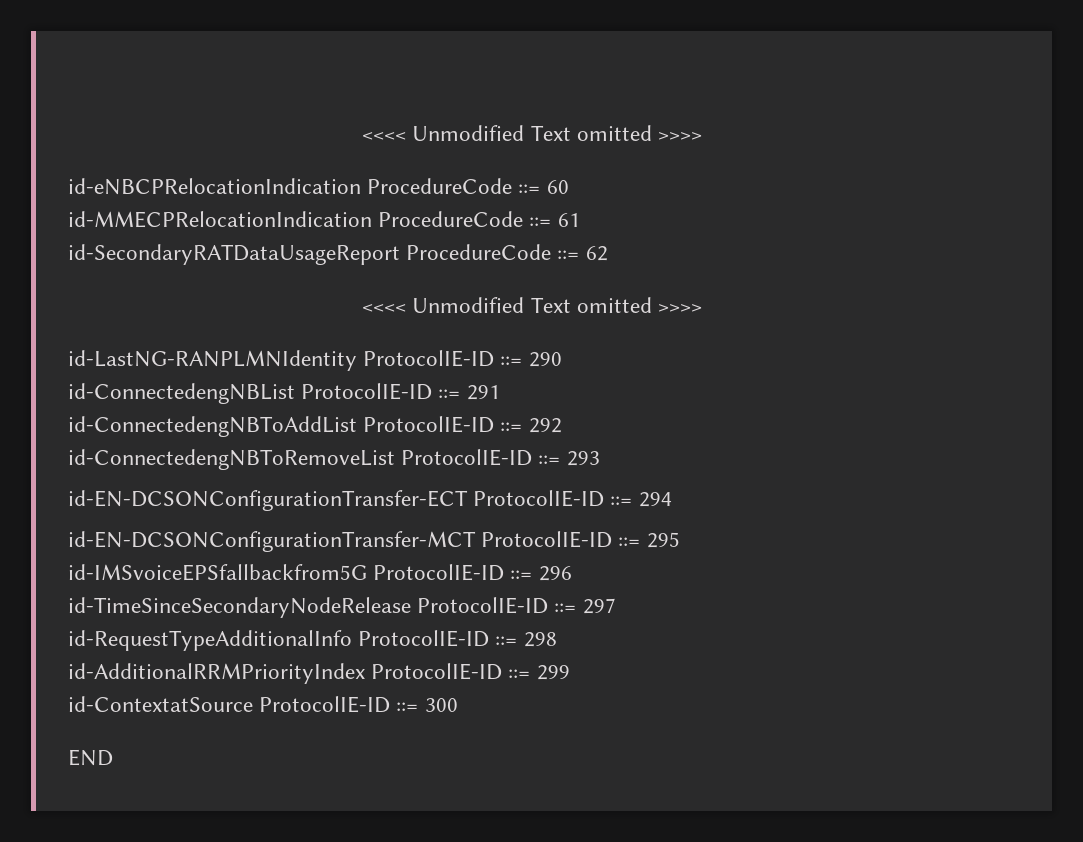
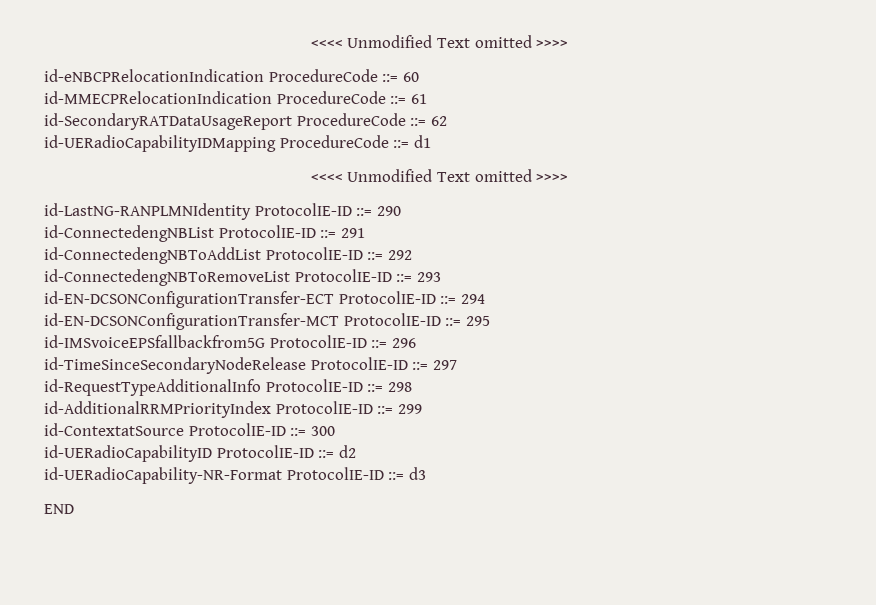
+ id-UERadioCapabilityIDMapping ProcedureCode ::= d1
+ id-UERadioCapabilityID ProtocolIE-ID ::= d2
+ id-UERadioCapability-NR-Format ProtocolIE-ID ::= d3

